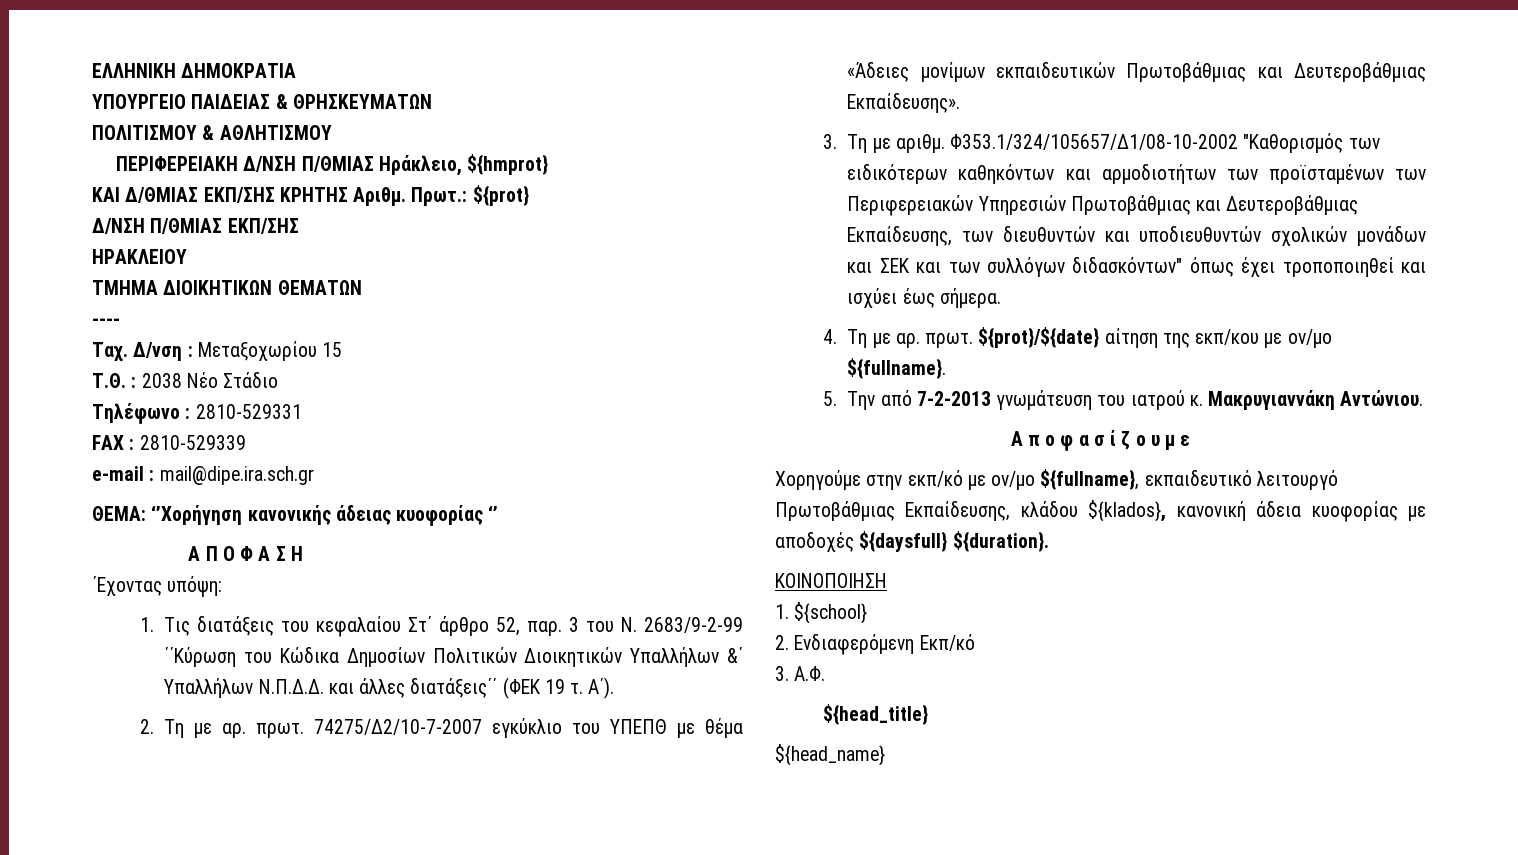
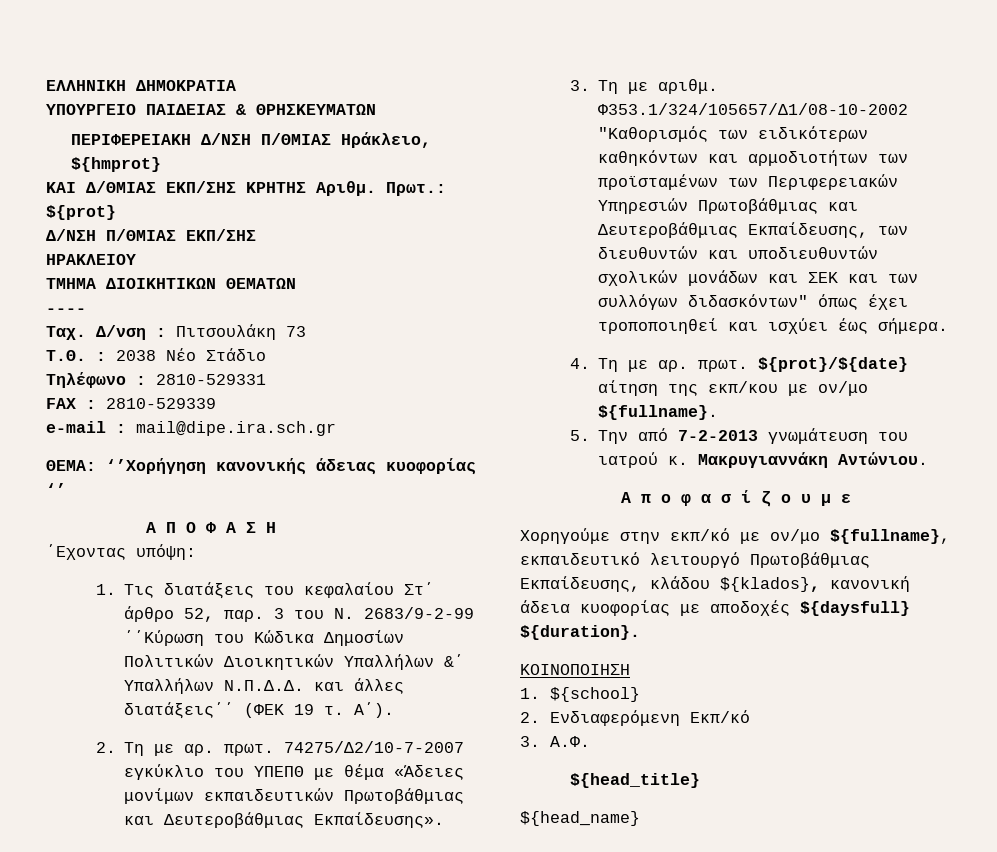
- ΠΟΛΙΤΙΣΜΟΥ & ΑΘΛΗΤΙΣΜΟΥ
- Ταχ. Δ/νση : Μεταξοχωρίου 15
+ Ταχ. Δ/νση : Πιτσουλάκη 73

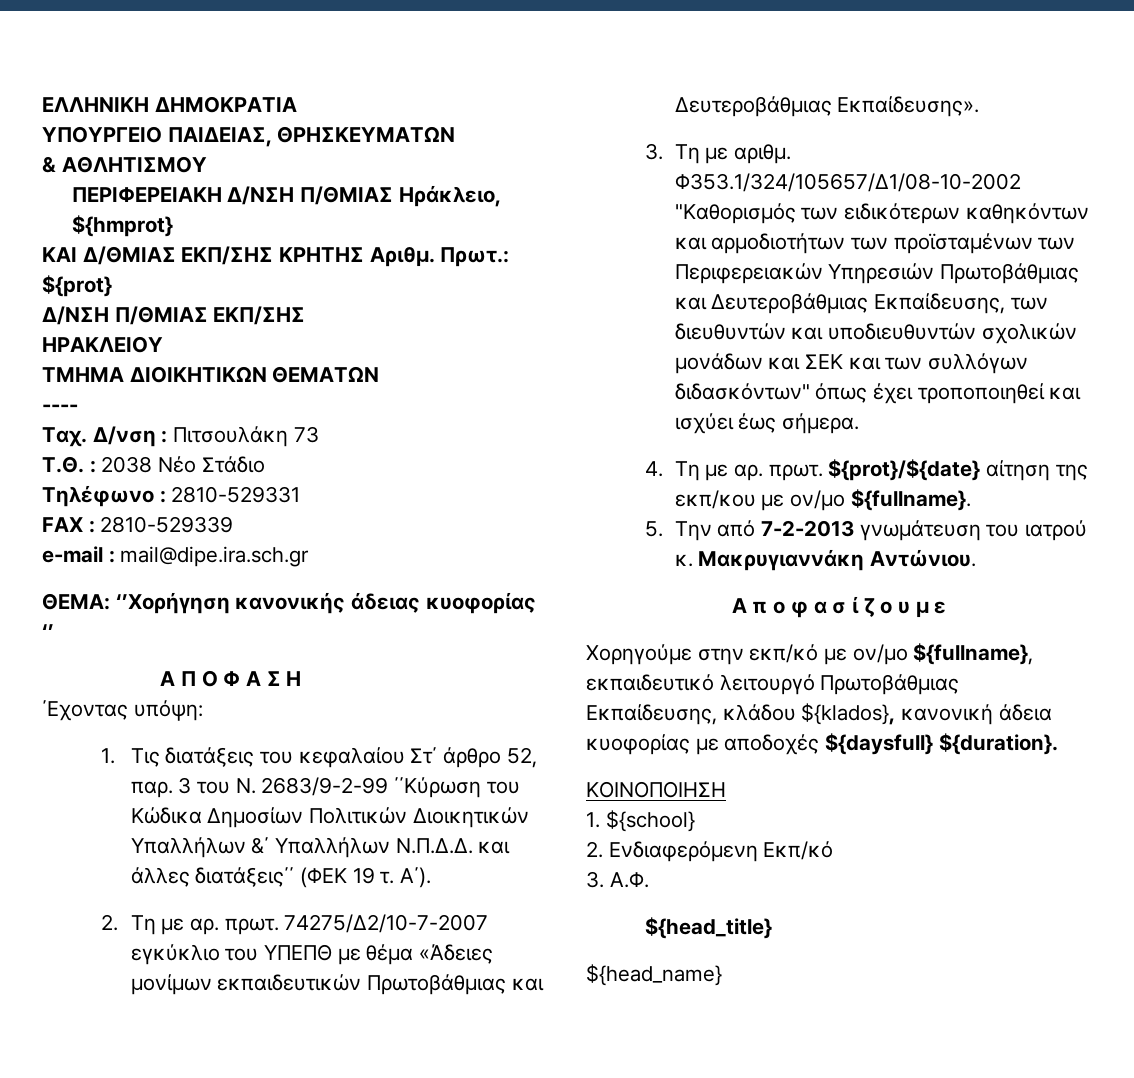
- ΥΠΟΥΡΓΕΙΟ ΠΑΙΔΕΙΑΣ & ΘΡΗΣΚΕΥΜΑΤΩΝ
+ ΥΠΟΥΡΓΕΙΟ ΠΑΙΔΕΙΑΣ, ΘΡΗΣΚΕΥΜΑΤΩΝ
+ & ΑΘΛΗΤΙΣΜΟΥ

